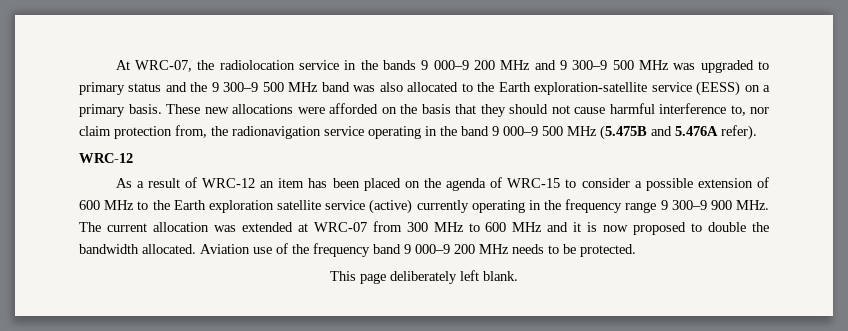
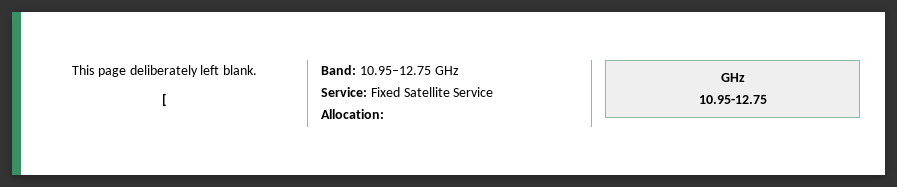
- At WRC-07, the radiolocation service in the bands 9 000–9 200 MHz and 9 300–9 500 MHz was upgraded to primary status and the 9 300–9 500 MHz band was also allocated to the Earth exploration-satellite service (EESS) on a primary basis. These new allocations were afforded on the basis that they should not cause harmful interference to, nor claim protection from, the radionavigation service operating in the band 9 000–9 500 MHz (5.475B and 5.476A refer).
- WRC-12
- As a result of WRC-12 an item has been placed on the agenda of WRC-15 to consider a possible extension of 600 MHz to the Earth exploration satellite service (active) currently operating in the frequency range 9 300–9 900 MHz. The current allocation was extended at WRC-07 from 300 MHz to 600 MHz and it is now proposed to double the bandwidth allocated. Aviation use of the frequency band 9 000–9 200 MHz needs to be protected.
+ [
+ Band: 10.95–12.75 GHz
+ Service: Fixed Satellite Service
+ Allocation:
+ GHz
+ 10.95-12.75

